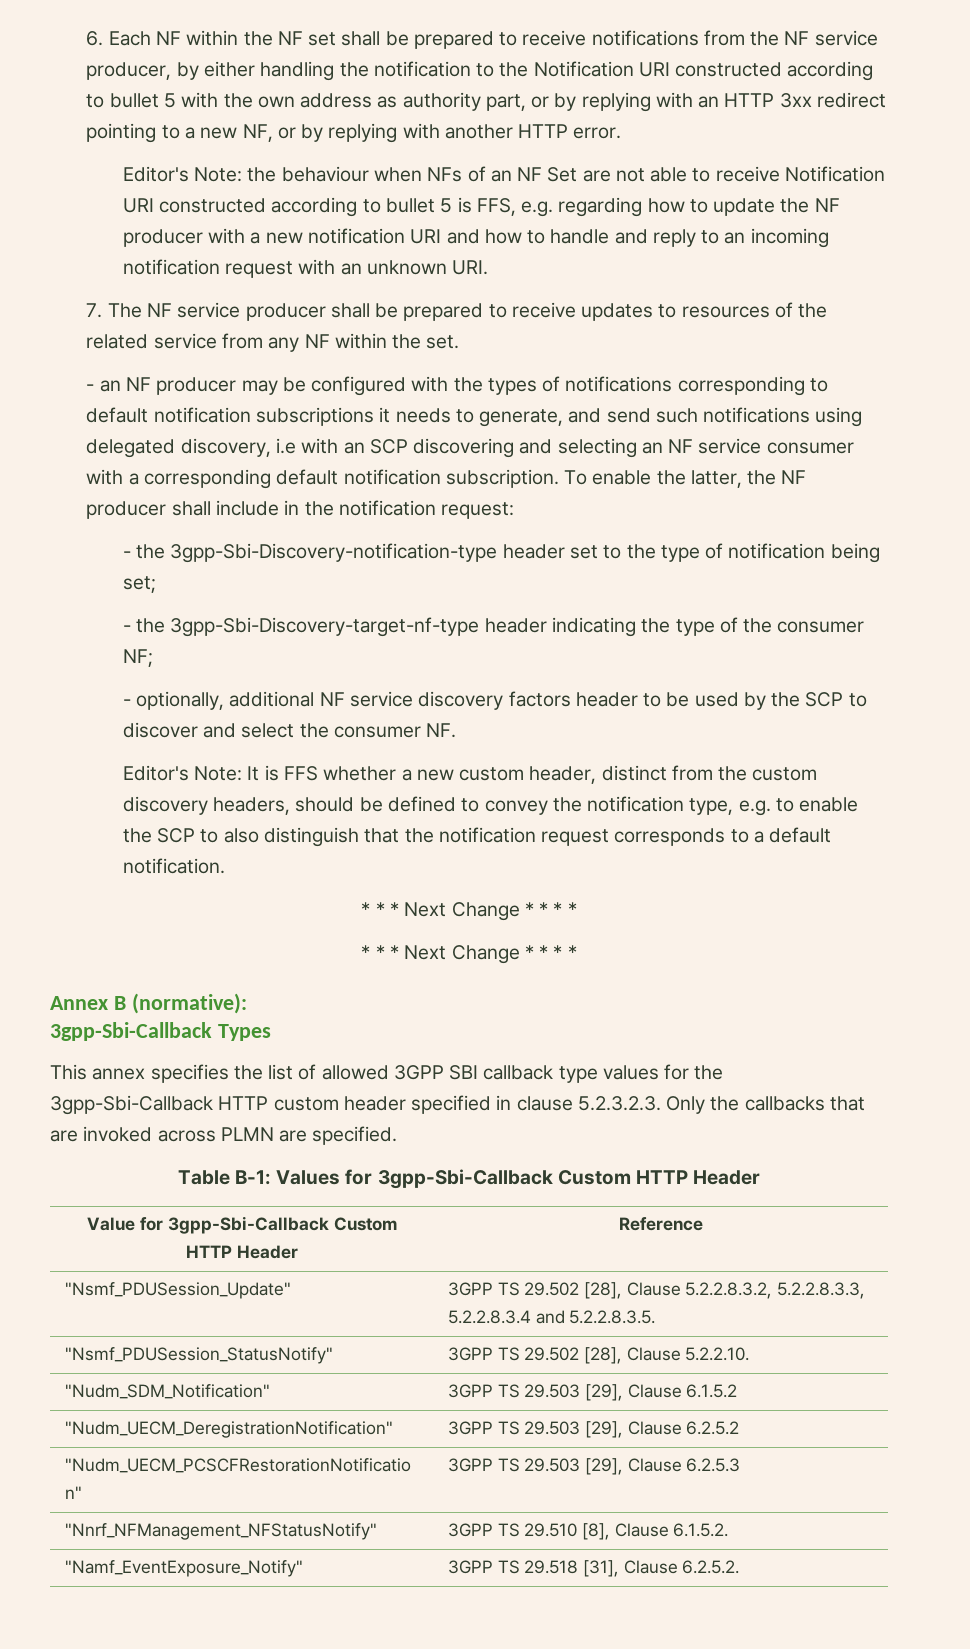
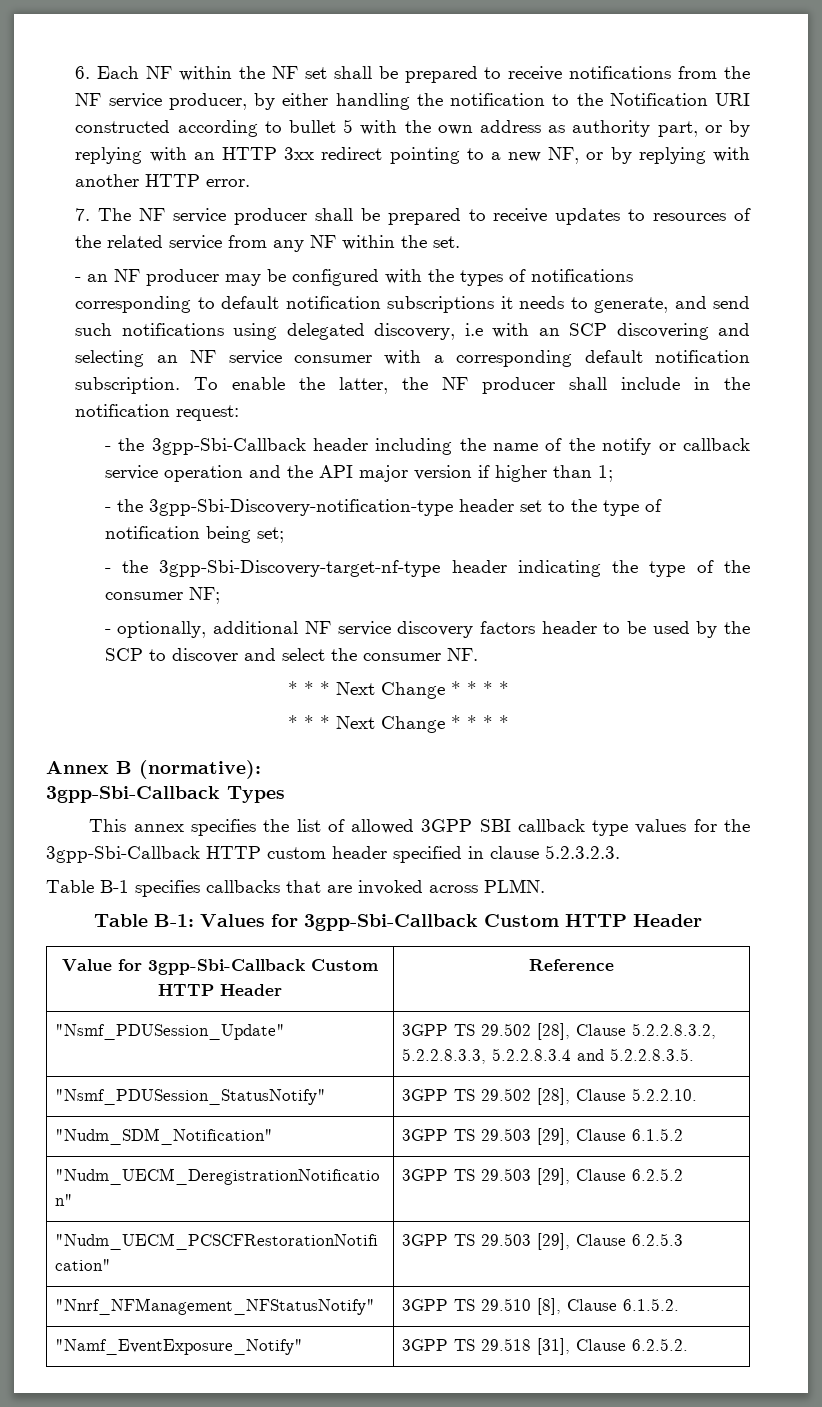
- Editor's Note: the behaviour when NFs of an NF Set are not able to receive Notification URI constructed according to bullet 5 is FFS, e.g. regarding how to update the NF producer with a new notification URI and how to handle and reply to an incoming notification request with an unknown URI.
+ - the 3gpp-Sbi-Callback header including the name of the notify or callback service operation and the API major version if higher than 1;
- Editor's Note: It is FFS whether a new custom header, distinct from the custom discovery headers, should be defined to convey the notification type, e.g. to enable the SCP to also distinguish that the notification request corresponds to a default notification.
- This annex specifies the list of allowed 3GPP SBI callback type values for the 3gpp-Sbi-Callback HTTP custom header specified in clause 5.2.3.2.3. Only the callbacks that are invoked across PLMN are specified.
+ This annex specifies the list of allowed 3GPP SBI callback type values for the 3gpp-Sbi-Callback HTTP custom header specified in clause 5.2.3.2.3.
+ Table B-1 specifies callbacks that are invoked across PLMN.

